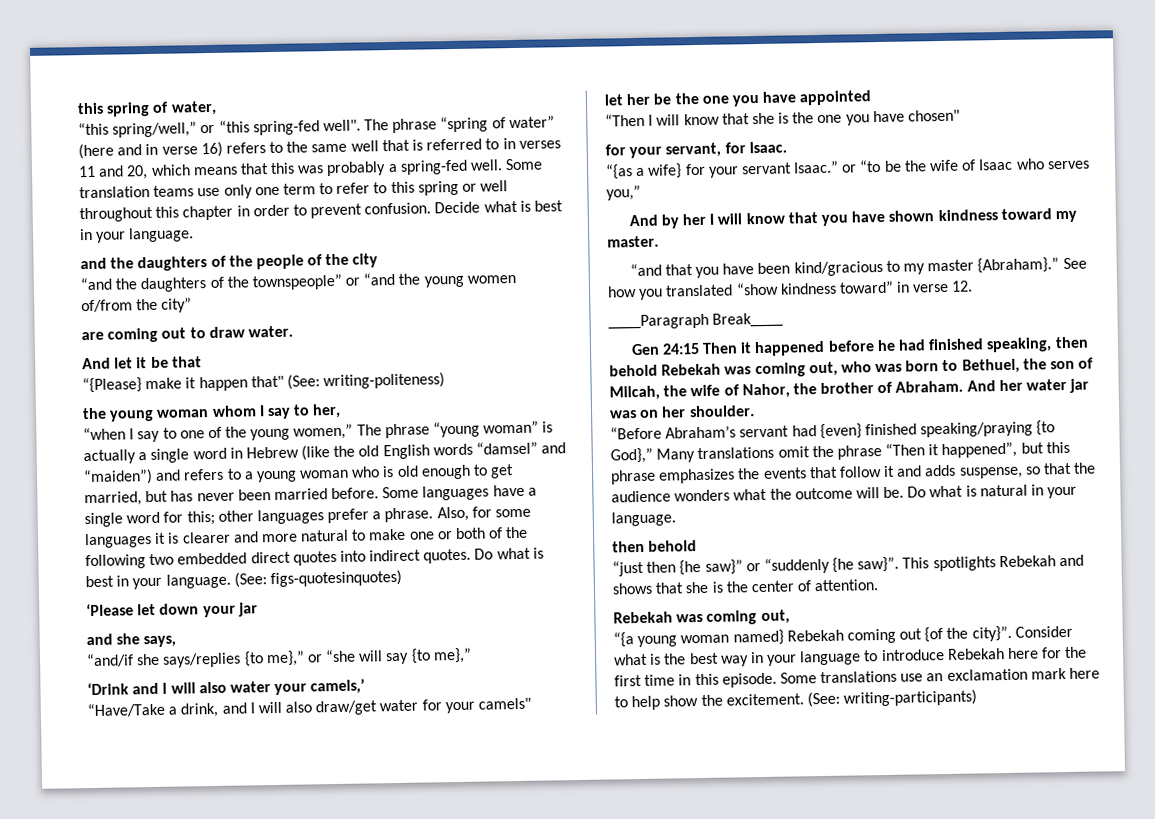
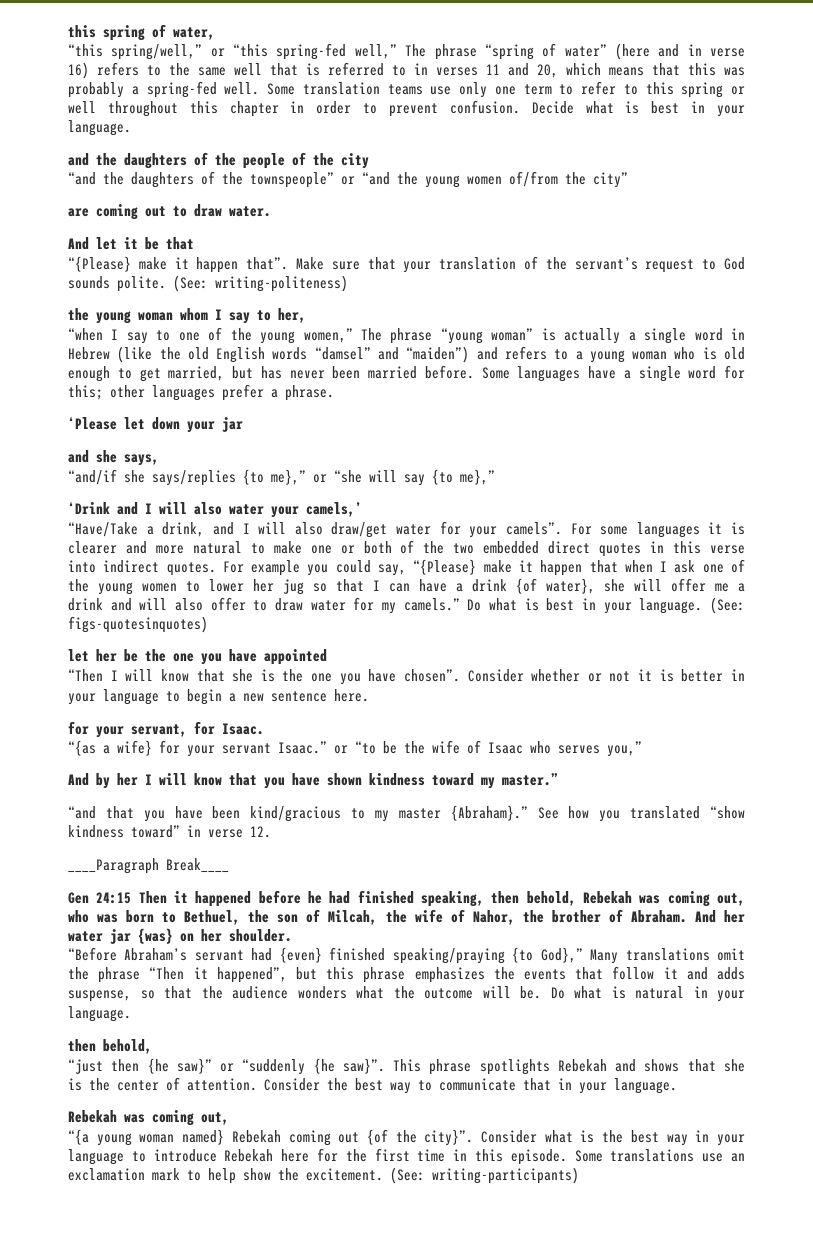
- “this spring/well,” or “this spring-fed well". The phrase “spring of water” (here and in verse 16) refers to the same well that is referred to in verses 11 and 20, which means that this was probably a spring-fed well.
+ “this spring/well,” or “this spring-fed well,” The phrase “spring of water” (here and in verse 16) refers to the same well that is referred to in verses 11 and 20, which means that this was probably a spring-fed well.
- “{Please} make it happen that" (See: writing-politeness)
+ “{Please} make it happen that”. Make sure that your translation of the servant’s request to God sounds polite. (See: writing-politeness)
- Also, for some languages it is clearer and more natural to make one or both of the following two embedded direct quotes into indirect quotes. Do what is best in your language. (See: figs-quotesinquotes)
- “Have/Take a drink, and I will also draw/get water for your camels"
+ “Have/Take a drink, and I will also draw/get water for your camels”. For some languages it is clearer and more natural to make one or both of the two embedded direct quotes in this verse into indirect quotes. For example you could say, “{Please} make it happen that when I ask one of the young women to lower her jug so that I can have a drink {of water}, she will offer me a drink and will also offer to draw water for my camels.” Do what is best in your language. (See: figs-quotesinquotes)
- “Then I will know that she is the one you have chosen"
+ “Then I will know that she is the one you have chosen”. Consider whether or not it is better in your language to begin a new sentence here.
- And by her I will know that you have shown kindness toward my master.
+ And by her I will know that you have shown kindness toward my master.”
- Gen 24:15 Then it happened before he had finished speaking, then behold Rebekah was coming out, who was born to Bethuel, the son of Milcah, the wife of Nahor, the brother of Abraham.
+ Gen 24:15 Then it happened before he had finished speaking, then behold, Rebekah was coming out, who was born to Bethuel, the son of Milcah, the wife of Nahor, the brother of Abraham.
- And her water jar was on her shoulder.
+ And her water jar {was} on her shoulder.
  Do what is natural in your language.
- then behold
+ then behold,
- This spotlights Rebekah and shows that she is the center of attention.
+ This phrase spotlights Rebekah and shows that she is the center of attention. Consider the best way to communicate that in your language.
- Some translations use an exclamation mark here to help show the excitement.
+ Some translations use an exclamation mark to help show the excitement.

